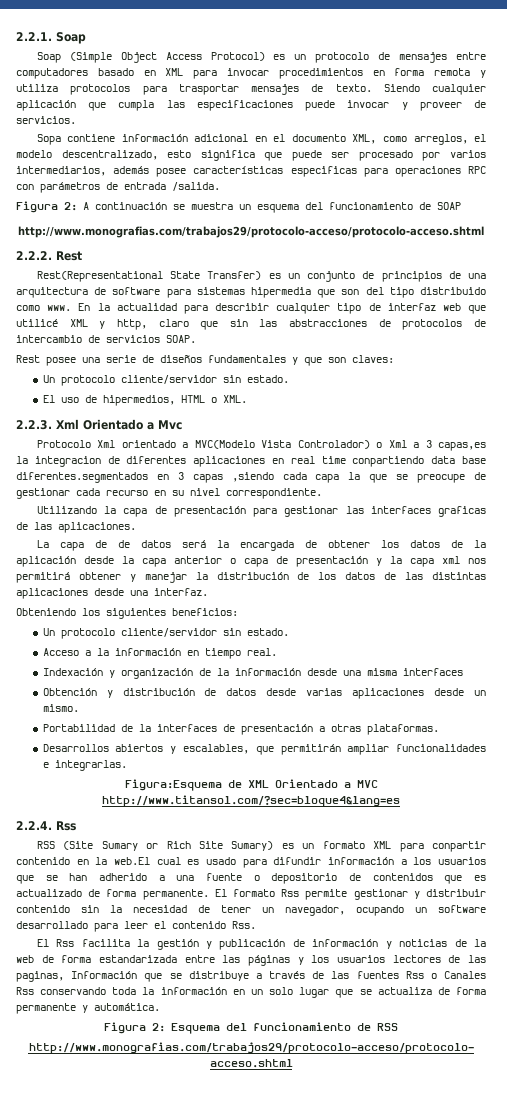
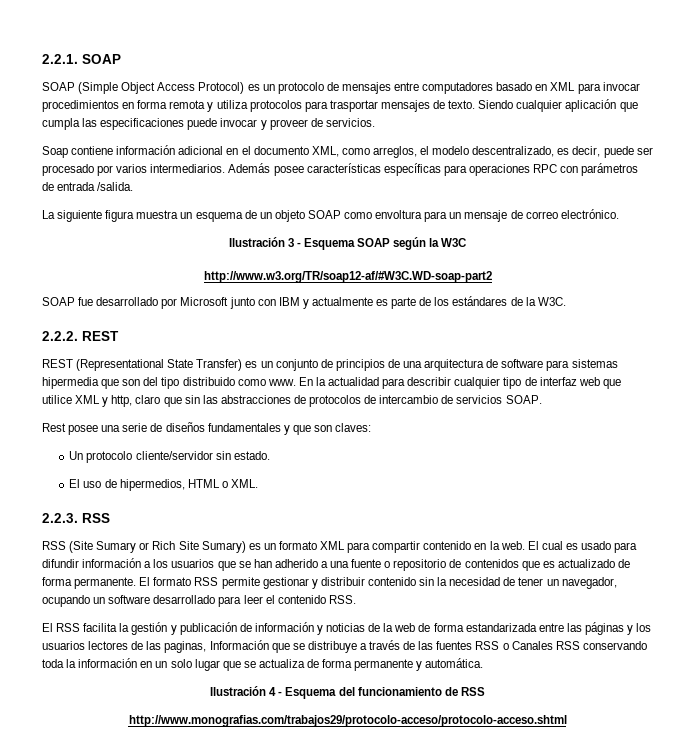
- 2.2.1. Soap
- Soap (Simple Object Access Protocol) es un protocolo de mensajes entre computadores basado en XML para invocar procedimientos en forma remota y utiliza protocolos para trasportar mensajes de texto.
+ 2.2.1. SOAP
+ SOAP (Simple Object Access Protocol) es un protocolo de mensajes entre computadores basado en XML para invocar procedimientos en forma remota y utiliza protocolos para trasportar mensajes de texto.
- Sopa contiene información adicional en el documento XML, como arreglos, el modelo descentralizado, esto significa que puede ser procesado por varios intermediarios, además posee características especificas para operaciones RPC con parámetros de entrada /salida.
+ Soap contiene información adicional en el documento XML, como arreglos, el modelo descentralizado, es decir, puede ser procesado por varios intermediarios. Además posee características específicas para operaciones RPC con parámetros de entrada /salida.
- Figura 2: A continuación se muestra un esquema del funcionamiento de SOAP
- http://www.monografias.com/trabajos29/protocolo-acceso/protocolo-acceso.shtml
- 2.2.2. Rest
- Rest(Representational State Transfer) es un conjunto de principios de una arquitectura de software para sistemas hipermedia que son del tipo distribuido como www.
+ La siguiente figura muestra un esquema de un objeto SOAP como envoltura para un mensaje de correo electrónico.
+ Ilustración 3 - Esquema SOAP según la W3C
+ http://www.w3.org/TR/soap12-af/#W3C.WD-soap-part2
+ SOAP fue desarrollado por Microsoft junto con IBM y actualmente es parte de los estándares de la W3C.
+ 2.2.2. REST
+ REST (Representational State Transfer) es un conjunto de principios de una arquitectura de software para sistemas hipermedia que son del tipo distribuido como www.
- En la actualidad para describir cualquier tipo de interfaz web que utilicé XML y http, claro que sin las abstracciones de protocolos de intercambio de servicios SOAP.
+ En la actualidad para describir cualquier tipo de interfaz web que utilice XML y http, claro que sin las abstracciones de protocolos de intercambio de servicios SOAP.
- 2.2.3. Xml Orientado a Mvc
- Protocolo Xml orientado a MVC(Modelo Vista Controlador) o Xml a 3 capas,es la integracion de diferentes aplicaciones en real time conpartiendo data base diferentes.segmentados en 3 capas ,siendo cada capa la que se preocupe de gestionar cada recurso en su nivel correspondiente.
- Utilizando la capa de presentación para gestionar las interfaces graficas de las aplicaciones.
- La capa de de datos será la encargada de obtener los datos de la aplicación desde la capa anterior o capa de presentación y la capa xml nos permitirá obtener y manejar la distribución de los datos de las distintas aplicaciones desde una interfaz.
- Obteniendo los siguientes beneficios:
- Un protocolo cliente/servidor sin estado.
- Acceso a la información en tiempo real.
- Indexación y organización de la información desde una misma interfaces
- Obtención y distribución de datos desde varias aplicaciones desde un mismo.
- Portabilidad de la interfaces de presentación a otras plataformas.
- Desarrollos abiertos y escalables, que permitirán ampliar funcionalidades e integrarlas.
- Figura:Esquema de XML Orientado a MVC http://www.titansol.com/?sec=bloque4&lang=es
- 2.2.4. Rss
+ 2.2.3. RSS
- RSS (Site Sumary or Rich Site Sumary) es un formato XML para conpartir contenido en la web.El cual es usado para difundir información a los usuarios que se han adherido a una fuente o depositorio de contenidos que es actualizado de forma permanente.
+ RSS (Site Sumary or Rich Site Sumary) es un formato XML para compartir contenido en la web. El cual es usado para difundir información a los usuarios que se han adherido a una fuente o repositorio de contenidos que es actualizado de forma permanente.
- El formato Rss permite gestionar y distribuir contenido sin la necesidad de tener un navegador, ocupando un software desarrollado para leer el contenido Rss.
- El Rss facilita la gestión y publicación de información y noticias de la web de forma estandarizada entre las páginas y los usuarios lectores de las paginas, Información que se distribuye a través de las fuentes Rss o Canales Rss conservando toda la información en un solo lugar que se actualiza de forma permanente y automática.
+ El formato RSS permite gestionar y distribuir contenido sin la necesidad de tener un navegador, ocupando un software desarrollado para leer el contenido RSS.
+ El RSS facilita la gestión y publicación de información y noticias de la web de forma estandarizada entre las páginas y los usuarios lectores de las paginas, Información que se distribuye a través de las fuentes RSS o Canales RSS conservando toda la información en un solo lugar que se actualiza de forma permanente y automática.
- Figura 2: Esquema del funcionamiento de RSS
+ Ilustración 4 - Esquema del funcionamiento de RSS

